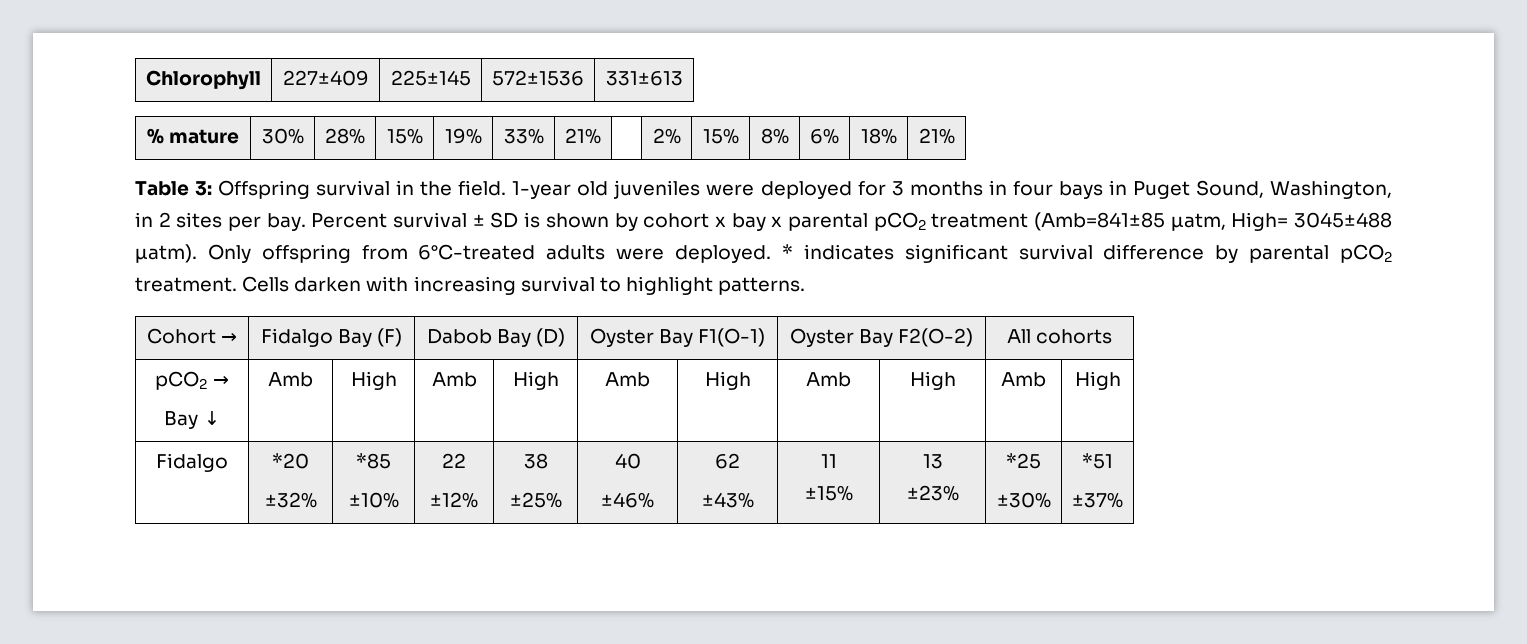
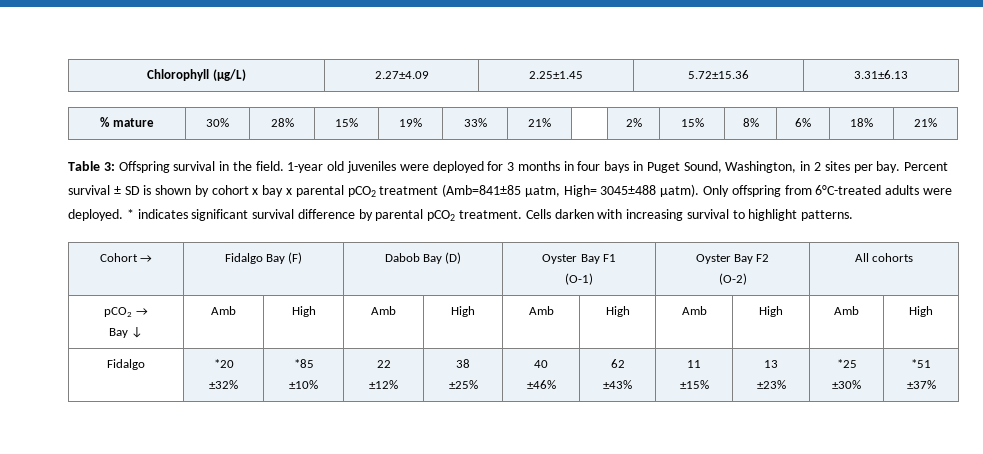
- Chlorophyll | 227±409 | 225±145 | 572±1536 | 331±613
+ Chlorophyll (µg/L) | 2.27±4.09 | 2.25±1.45 | 5.72±15.36 | 3.31±6.13
- Cohort → | Fidalgo Bay (F) | Dabob Bay (D) | Oyster Bay F1(O-1) | Oyster Bay F2(O-2) | All cohorts
+ Cohort → | Fidalgo Bay (F) | Dabob Bay (D) | Oyster Bay F1
+ (O-1) | Oyster Bay F2
+ (O-2) | All cohorts

